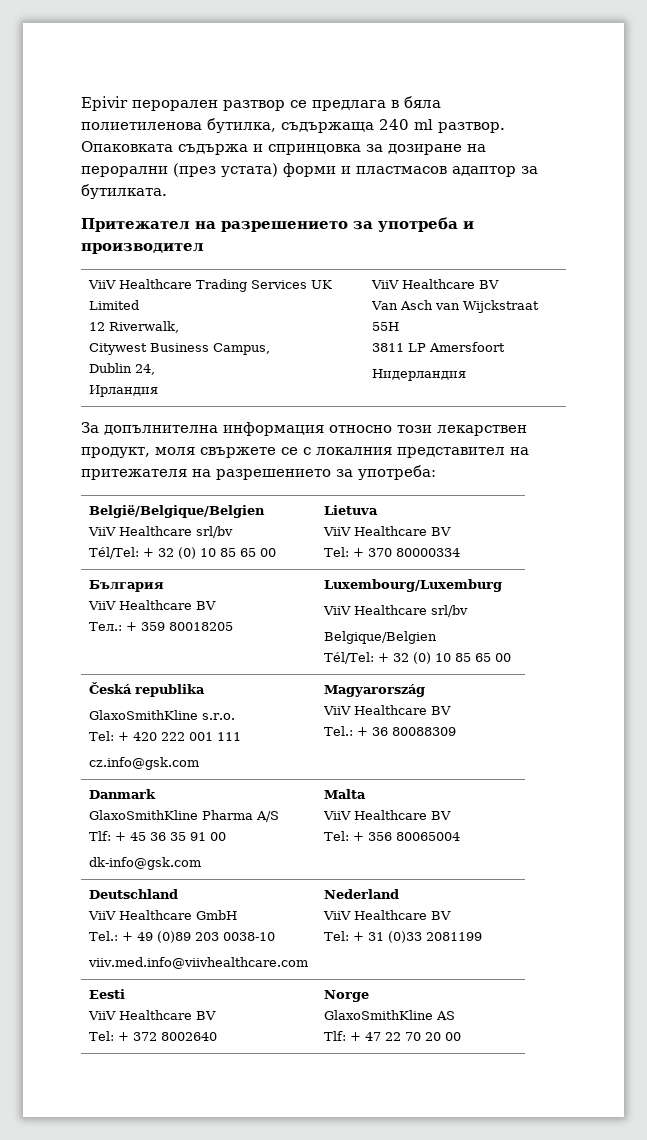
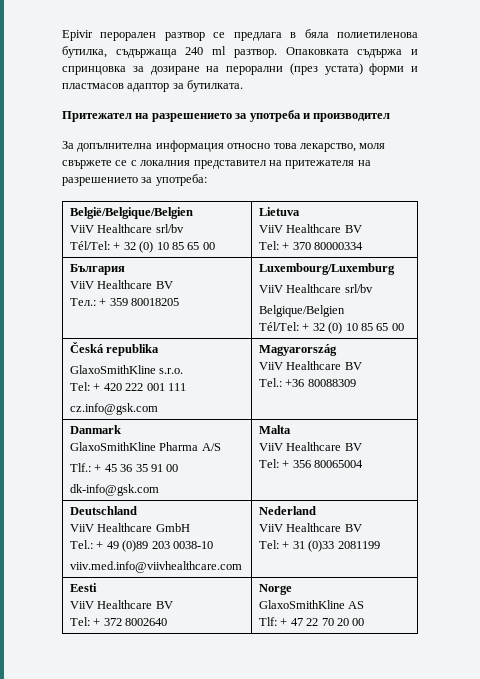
- ViiV Healthcare Trading Services UK Limited
- 12 Riverwalk,
- Citywest Business Campus,
- Dublin 24,
- Ирландия | ViiV Healthcare BV
- Van Asch van Wijckstraat 55H
- 3811 LP Amersfoort
- Нидерландия
- За допълнителна информация относно този лекарствен продукт, моля свържете се с локалния представител на притежателя на разрешението за употреба:
+ За допълнителна информация относно това лекарство, моля свържете се с локалния представител на притежателя на разрешението за употреба:
  Česká republika
  GlaxoSmithKline s.r.o.
  Tel: + 420 222 001 111
  cz.info@gsk.com | Magyarország
  ViiV Healthcare BV
- Tel.: + 36 80088309
+ Tel.: +36 80088309
  Danmark
  GlaxoSmithKline Pharma A/S
- Tlf: + 45 36 35 91 00
+ Tlf.: + 45 36 35 91 00

